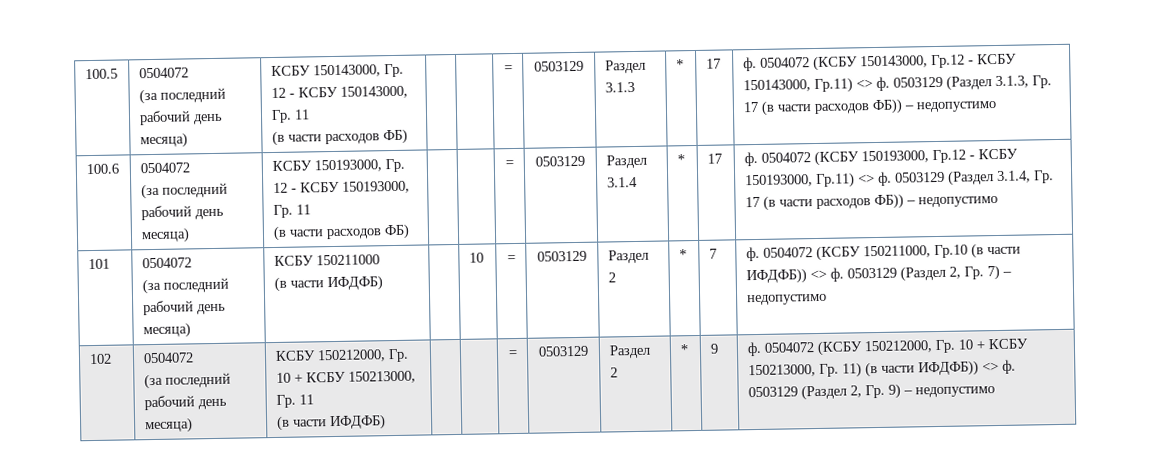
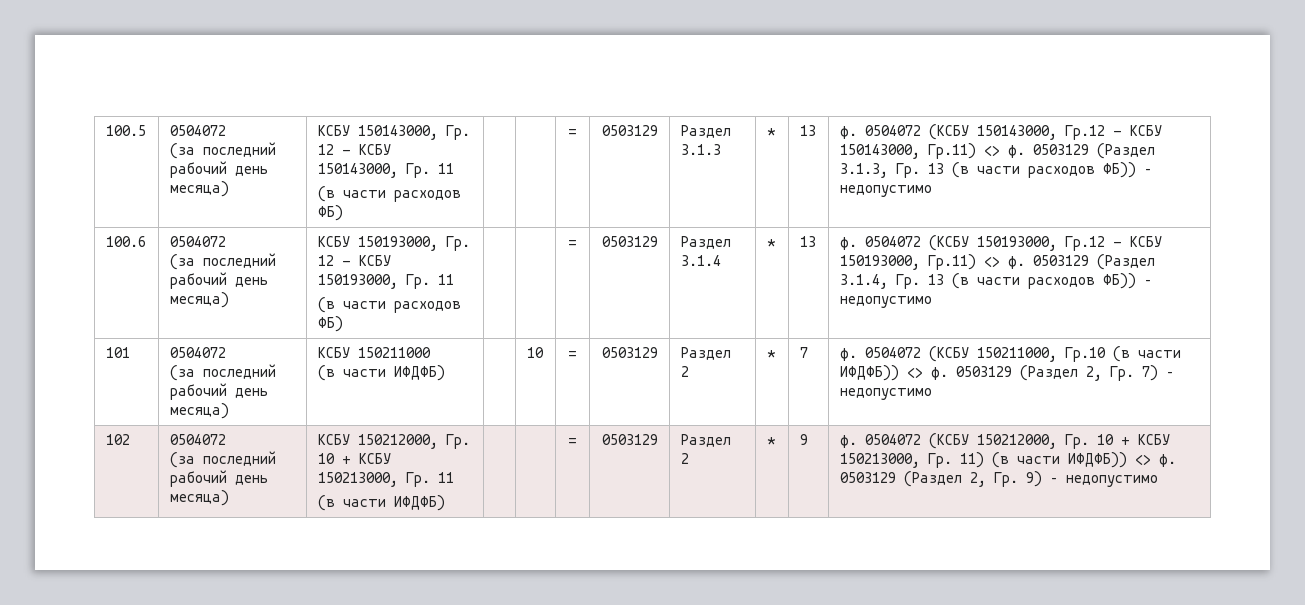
- Раздел 3.1.3 | * | 17
+ Раздел 3.1.3 | * | 13
- 0503129 (Раздел 3.1.3, Гр. 17 (в части расходов ФБ)) – недопустимо
+ 0503129 (Раздел 3.1.3, Гр. 13 (в части расходов ФБ)) – недопустимо
- Раздел 3.1.4 | * | 17
+ Раздел 3.1.4 | * | 13
- 0503129 (Раздел 3.1.4, Гр. 17 (в части расходов ФБ)) – недопустимо
+ 0503129 (Раздел 3.1.4, Гр. 13 (в части расходов ФБ)) – недопустимо

